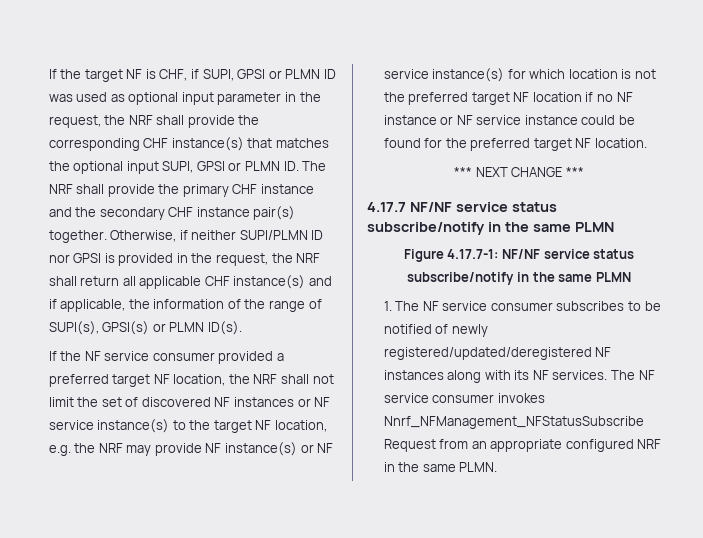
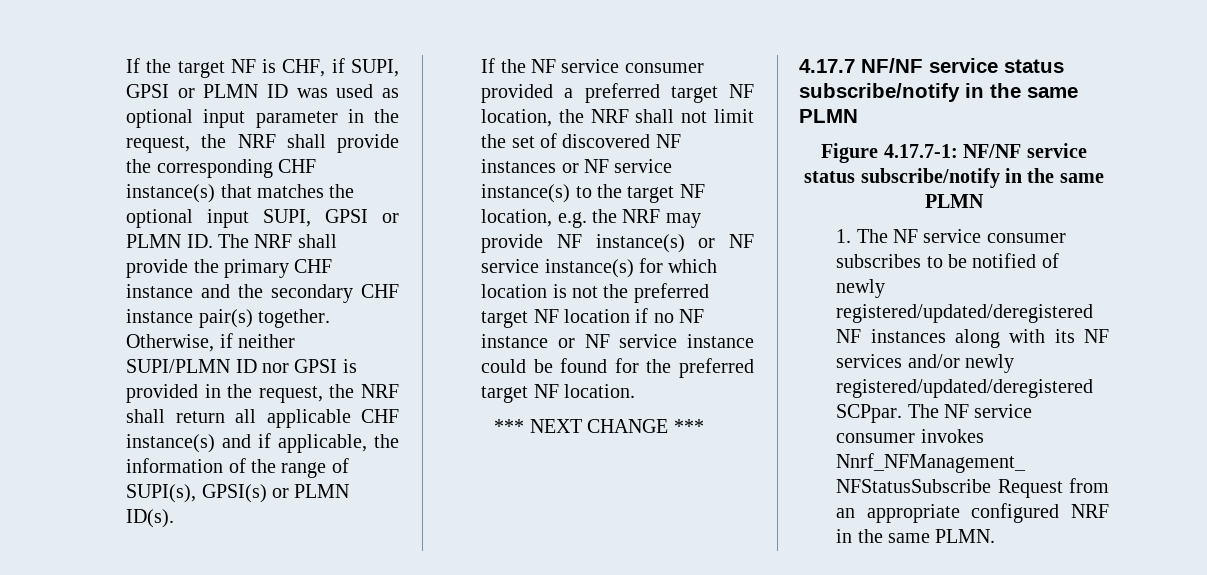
- 1. The NF service consumer subscribes to be notified of newly registered/updated/deregistered NF instances along with its NF services.
+ 1. The NF service consumer subscribes to be notified of newly registered/updated/deregistered NF instances along with its NF services and/or newly registered/updated/deregistered SCPpar.

